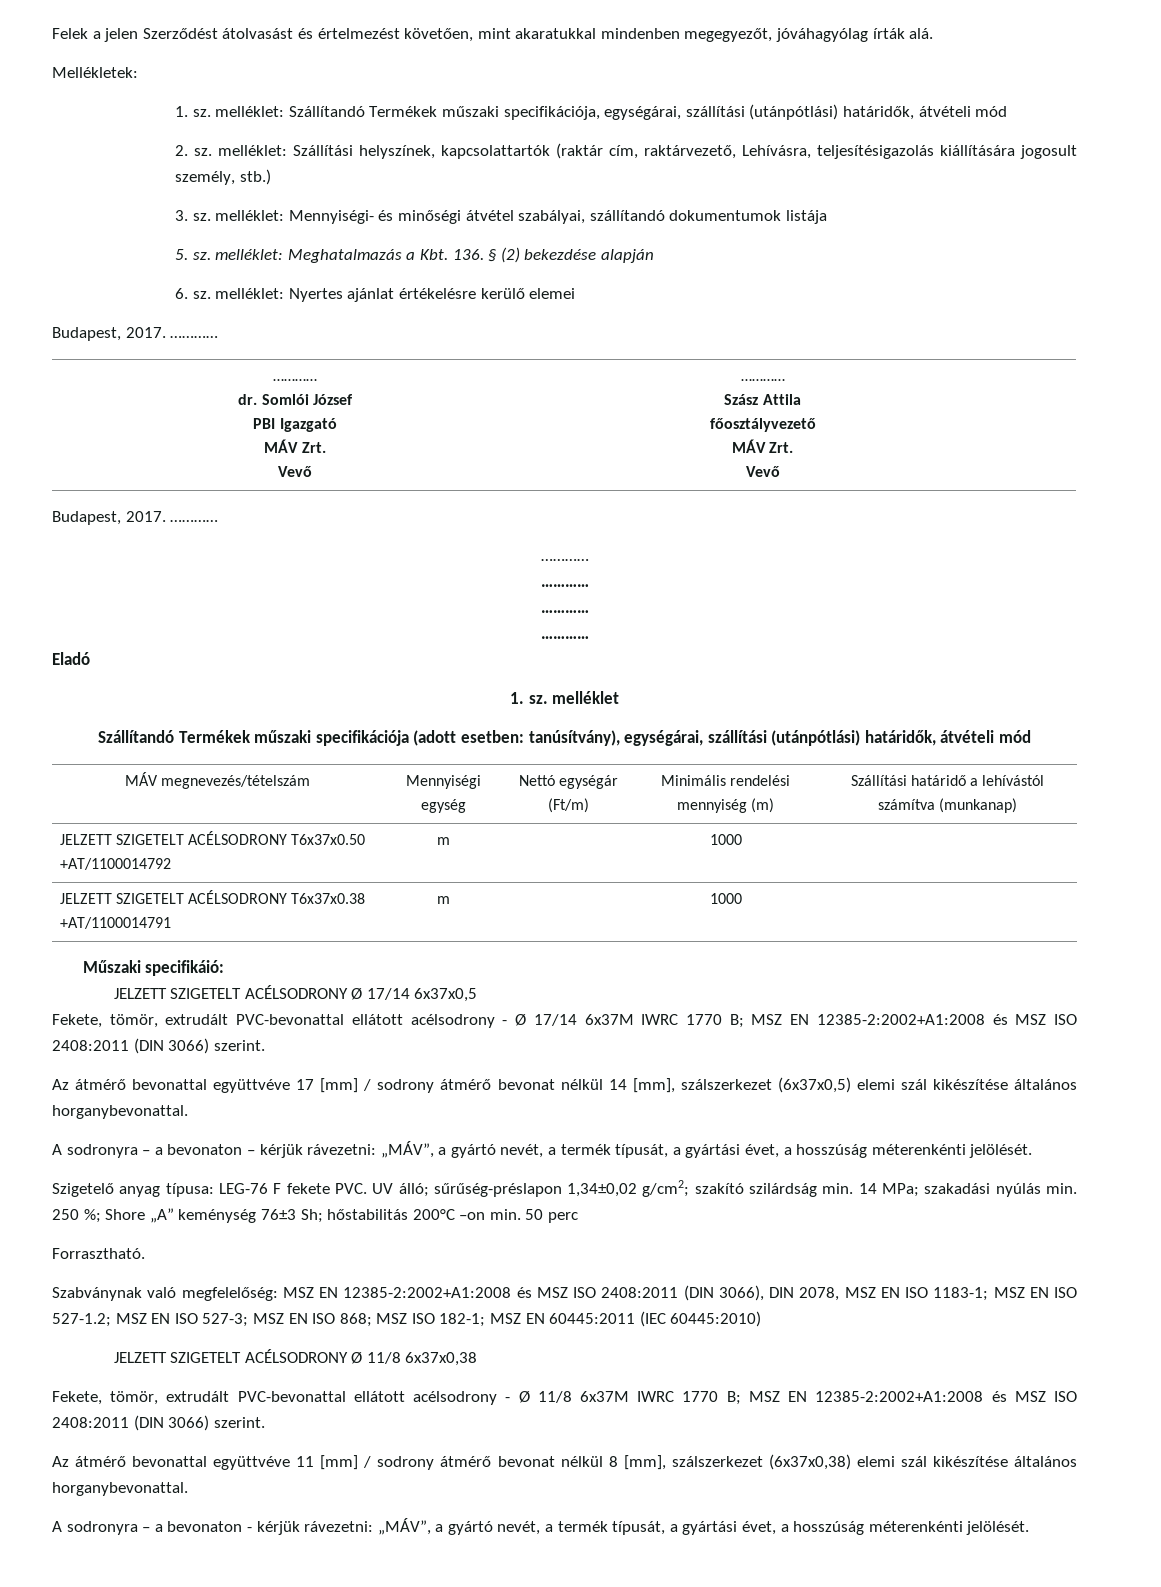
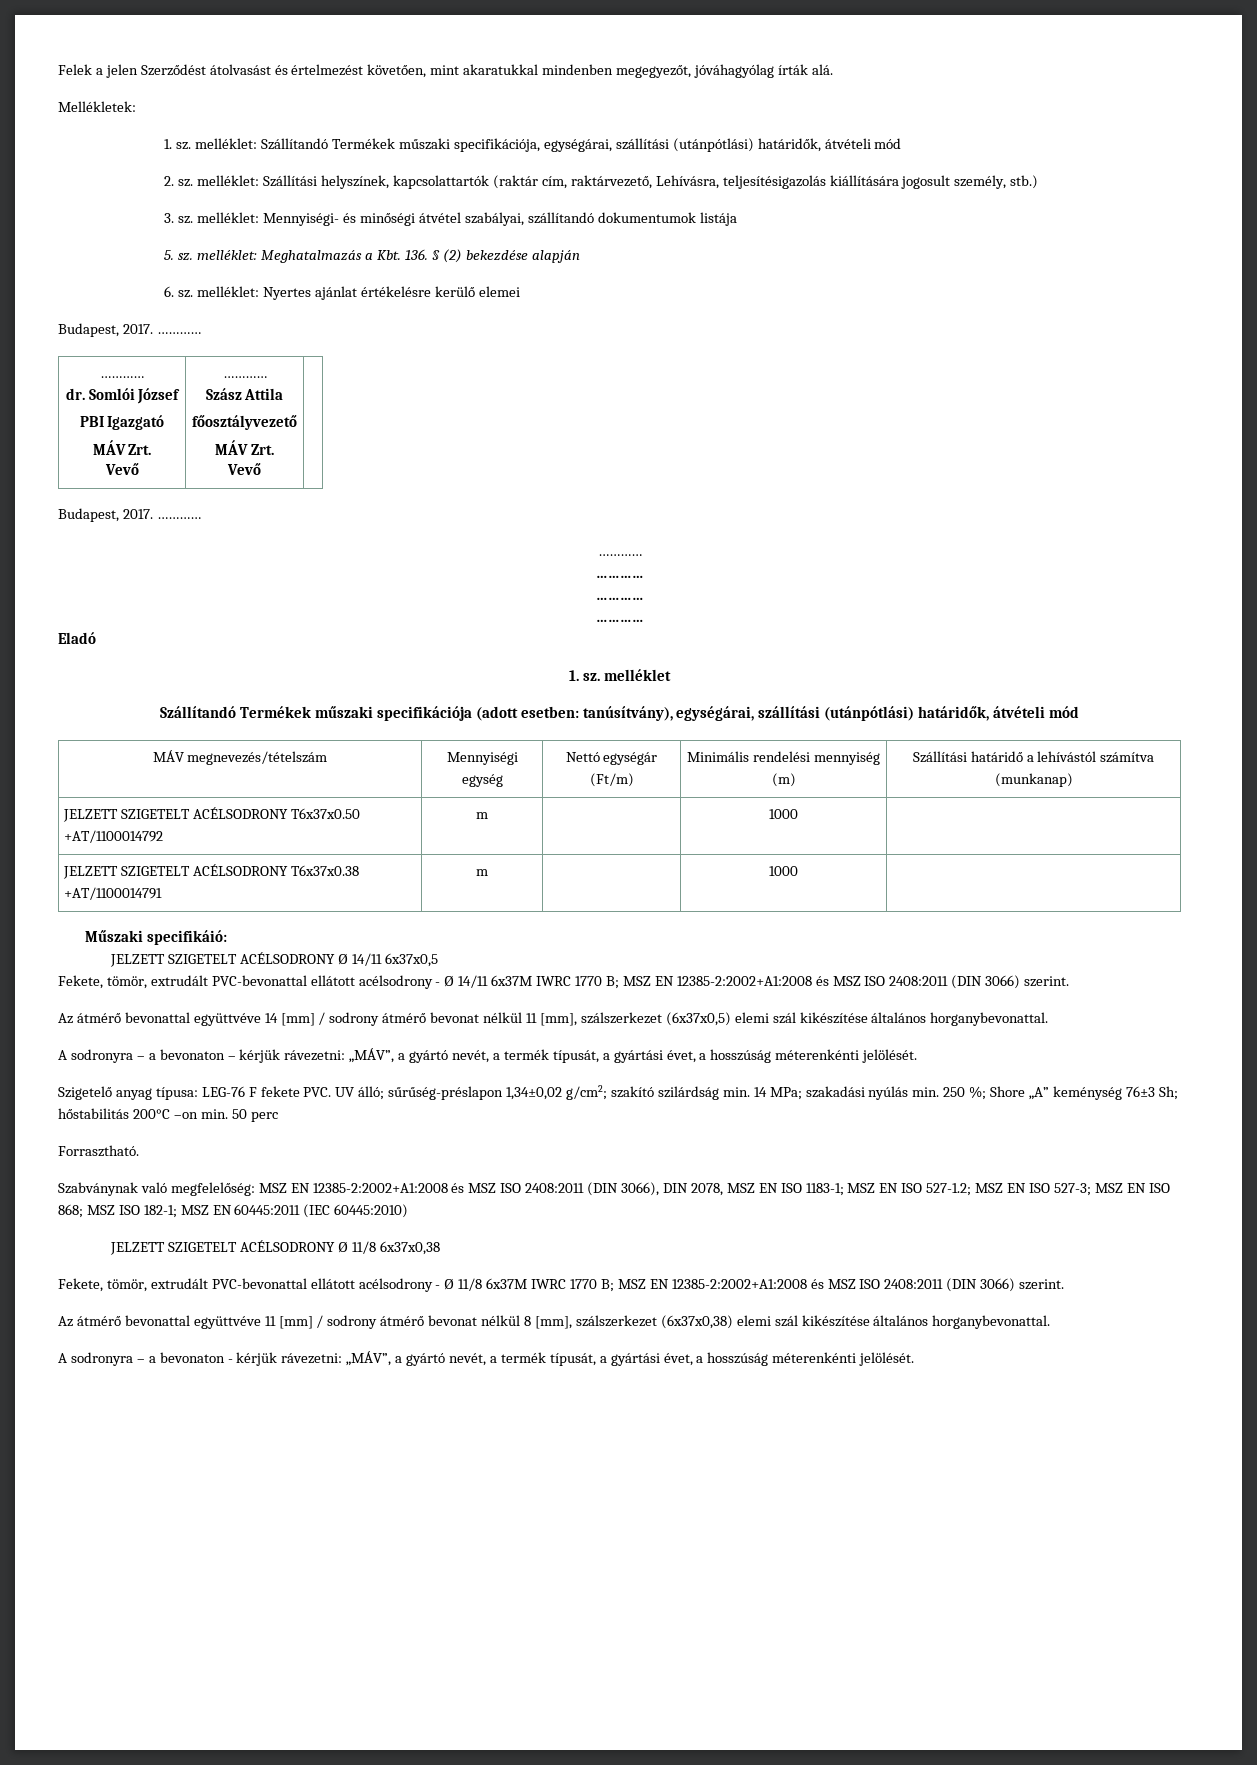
- JELZETT SZIGETELT ACÉLSODRONY Ø 17/14 6x37x0,5
+ JELZETT SZIGETELT ACÉLSODRONY Ø 14/11 6x37x0,5
- Fekete, tömör, extrudált PVC-bevonattal ellátott acélsodrony - Ø 17/14 6x37M IWRC 1770 B; MSZ EN 12385-2:2002+A1:2008 és MSZ ISO 2408:2011 (DIN 3066) szerint.
+ Fekete, tömör, extrudált PVC-bevonattal ellátott acélsodrony - Ø 14/11 6x37M IWRC 1770 B; MSZ EN 12385-2:2002+A1:2008 és MSZ ISO 2408:2011 (DIN 3066) szerint.
- Az átmérő bevonattal együttvéve 17 [mm] / sodrony átmérő bevonat nélkül 14 [mm], szálszerkezet (6x37x0,5) elemi szál kikészítése általános horganybevonattal.
+ Az átmérő bevonattal együttvéve 14 [mm] / sodrony átmérő bevonat nélkül 11 [mm], szálszerkezet (6x37x0,5) elemi szál kikészítése általános horganybevonattal.

